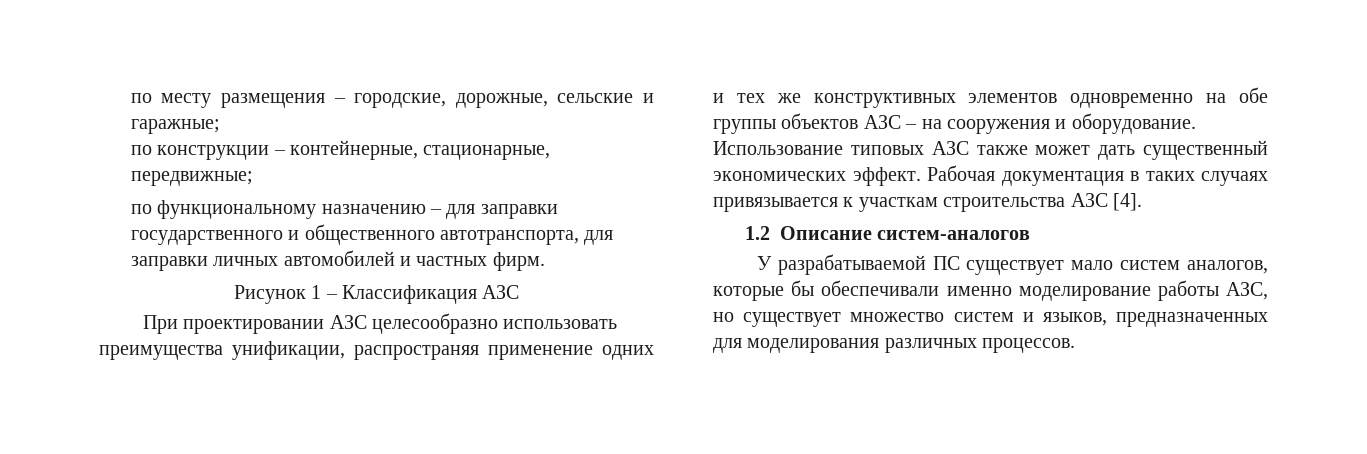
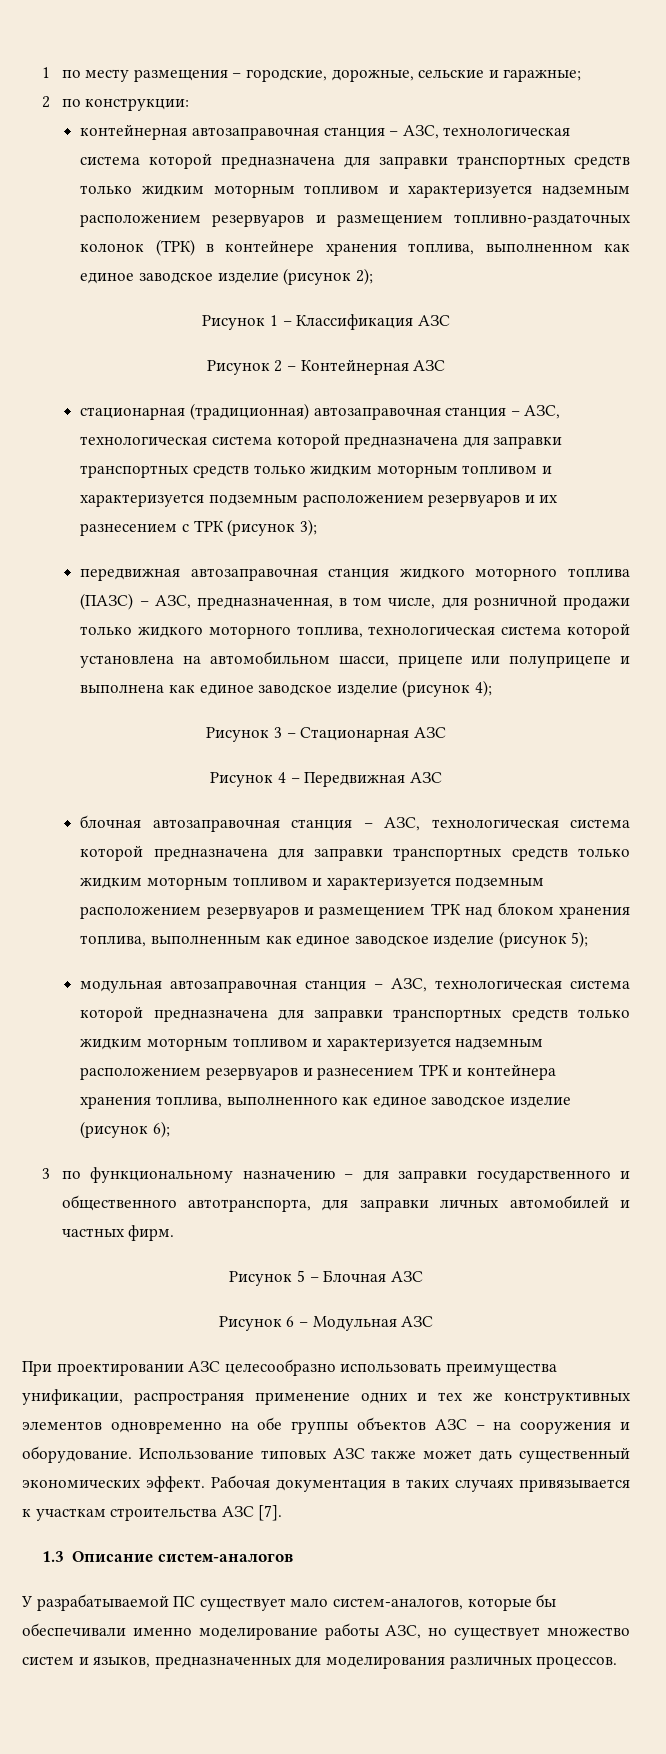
- по месту размещения – городские, дорожные, сельские и гаражные;
+ 1 по месту размещения – городские, дорожные, сельские и гаражные;
- по конструкции – контейнерные, стационарные, передвижные;
- по функциональному назначению – для заправки государственного и общественного автотранспорта, для заправки личных автомобилей и частных фирм.
+ 2 по конструкции:
+ контейнерная автозаправочная станция – АЗС, технологическая система которой предназначена для заправки транспортных средств только жидким моторным топливом и характеризуется надземным расположением резервуаров и размещением топливно-раздаточных колонок (ТРК) в контейнере хранения топлива, выполненном как единое заводское изделие (рисунок 2);
+ Рисунок 1 – Классификация АЗС
+ Рисунок 2 – Контейнерная АЗС
+ стационарная (традиционная) автозаправочная станция – АЗС, технологическая система которой предназначена для заправки транспортных средств только жидким моторным топливом и характеризуется подземным расположением резервуаров и их разнесением с ТРК (рисунок 3);
+ передвижная автозаправочная станция жидкого моторного топлива (ПАЗС) – АЗС, предназначенная, в том числе, для розничной продажи только жидкого моторного топлива, технологическая система которой установлена на автомобильном шасси, прицепе или полуприцепе и выполнена как единое заводское изделие (рисунок 4);
+ Рисунок 3 – Стационарная АЗС
+ Рисунок 4 – Передвижная АЗС
+ блочная автозаправочная станция – АЗС, технологическая система которой предназначена для заправки транспортных средств только жидким моторным топливом и характеризуется подземным расположением резервуаров и размещением ТРК над блоком хранения топлива, выполненным как единое заводское изделие (рисунок 5);
+ модульная автозаправочная станция – АЗС, технологическая система которой предназначена для заправки транспортных средств только жидким моторным топливом и характеризуется надземным расположением резервуаров и разнесением ТРК и контейнера хранения топлива, выполненного как единое заводское изделие (рисунок 6);
+ 3 по функциональному назначению – для заправки государственного и общественного автотранспорта, для заправки личных автомобилей и частных фирм.
- Рисунок 1 – Классификация АЗС
+ Рисунок 5 – Блочная АЗС
+ Рисунок 6 – Модульная АЗС
- Рабочая документация в таких случаях привязывается к участкам строительства АЗС [4].
- 1.2 Описание систем-аналогов
+ Рабочая документация в таких случаях привязывается к участкам строительства АЗС [7].
+ 1.3 Описание систем-аналогов
- У разрабатываемой ПС существует мало систем аналогов, которые бы обеспечивали именно моделирование работы АЗС, но существует множество систем и языков, предназначенных для моделирования различных процессов.
+ У разрабатываемой ПС существует мало систем-аналогов, которые бы обеспечивали именно моделирование работы АЗС, но существует множество систем и языков, предназначенных для моделирования различных процессов.

